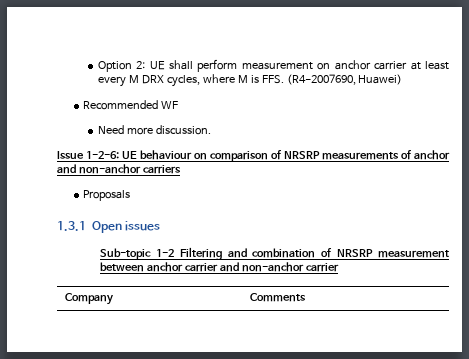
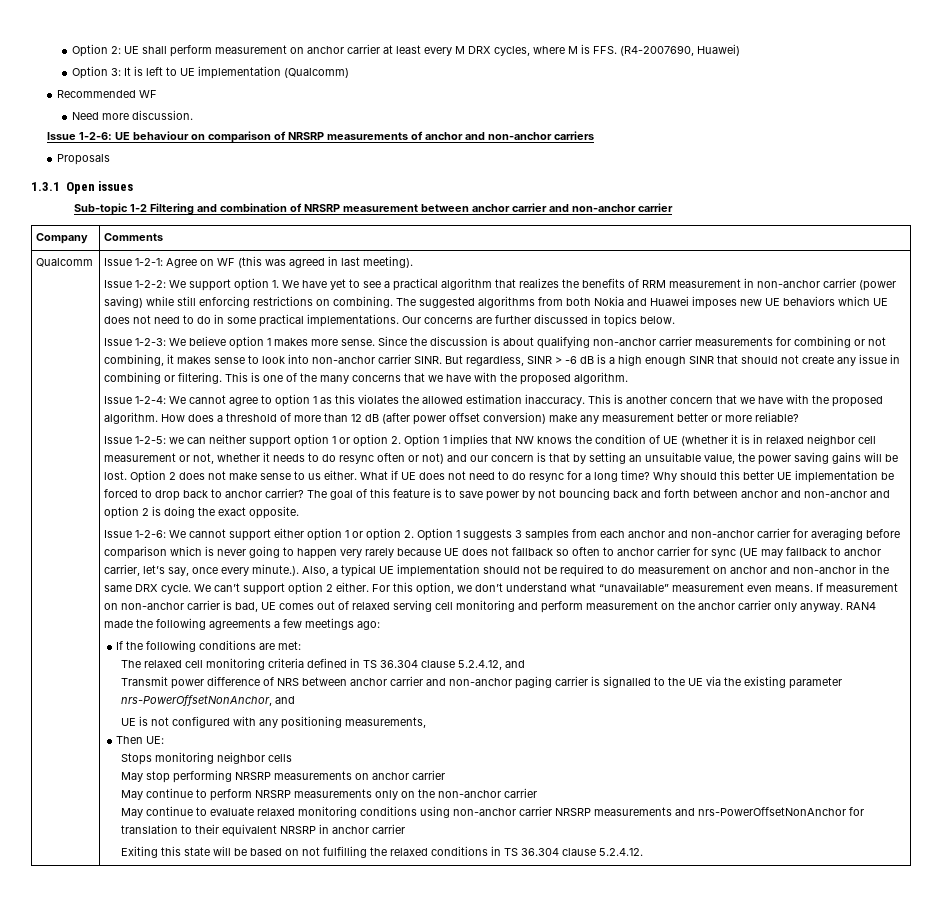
+ Option 3: It is left to UE implementation (Qualcomm)
+ Qualcomm | Issue 1-2-1: Agree on WF (this was agreed in last meeting).
+ Issue 1-2-2: We support option 1. We have yet to see a practical algorithm that realizes the benefits of RRM measurement in non-anchor carrier (power saving) while still enforcing restrictions on combining. The suggested algorithms from both Nokia and Huawei imposes new UE behaviors which UE does not need to do in some practical implementations. Our concerns are further discussed in topics below.
+ Issue 1-2-3: We believe option 1 makes more sense. Since the discussion is about qualifying non-anchor carrier measurements for combining or not combining, it makes sense to look into non-anchor carrier SINR. But regardless, SINR > -6 dB is a high enough SINR that should not create any issue in combining or filtering. This is one of the many concerns that we have with the proposed algorithm.
+ Issue 1-2-4: We cannot agree to option 1 as this violates the allowed estimation inaccuracy. This is another concern that we have with the proposed algorithm. How does a threshold of more than 12 dB (after power offset conversion) make any measurement better or more reliable?
+ Issue 1-2-5: we can neither support option 1 or option 2. Option 1 implies that NW knows the condition of UE (whether it is in relaxed neighbor cell measurement or not, whether it needs to do resync often or not) and our concern is that by setting an unsuitable value, the power saving gains will be lost. Option 2 does not make sense to us either. What if UE does not need to do resync for a long time? Why should this better UE implementation be forced to drop back to anchor carrier? The goal of this feature is to save power by not bouncing back and forth between anchor and non-anchor and option 2 is doing the exact opposite.
+ Issue 1-2-6: We cannot support either option 1 or option 2. Option 1 suggests 3 samples from each anchor and non-anchor carrier for averaging before comparison which is never going to happen very rarely because UE does not fallback so often to anchor carrier for sync (UE may fallback to anchor carrier, let’s say, once every minute.). Also, a typical UE implementation should not be required to do measurement on anchor and non-anchor in the same DRX cycle. We can’t support option 2 either. For this option, we don’t understand what “unavailable” measurement even means. If measurement on non-anchor carrier is bad, UE comes out of relaxed serving cell monitoring and perform measurement on the anchor carrier only anyway. RAN4 made the following agreements a few meetings ago:
+ If the following conditions are met:
+ The relaxed cell monitoring criteria defined in TS 36.304 clause 5.2.4.12, and
+ Transmit power difference of NRS between anchor carrier and non-anchor paging carrier is signalled to the UE via the existing parameter nrs-PowerOffsetNonAnchor, and
+ UE is not configured with any positioning measurements,
+ Then UE:
+ Stops monitoring neighbor cells
+ May stop performing NRSRP measurements on anchor carrier
+ May continue to perform NRSRP measurements only on the non-anchor carrier
+ May continue to evaluate relaxed monitoring conditions using non-anchor carrier NRSRP measurements and nrs-PowerOffsetNonAnchor for translation to their equivalent NRSRP in anchor carrier
+ Exiting this state will be based on not fulfilling the relaxed conditions in TS 36.304 clause 5.2.4.12.

